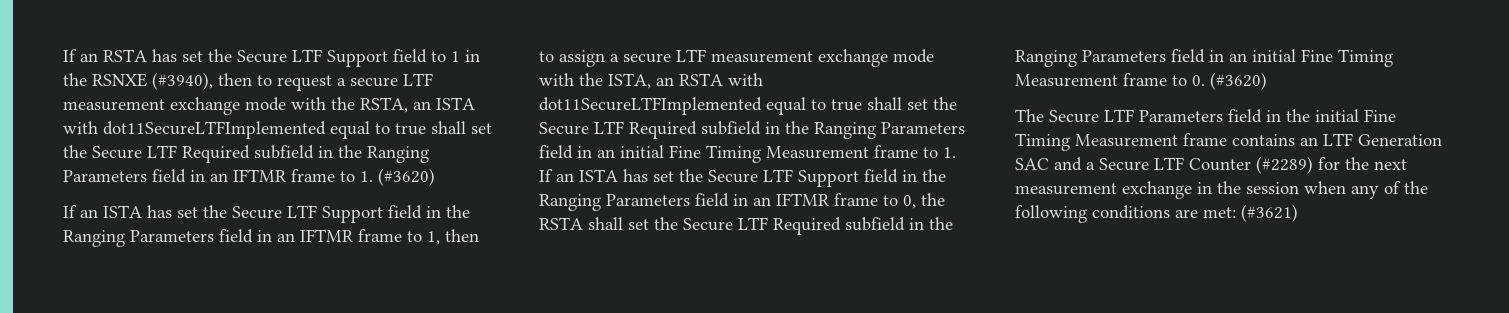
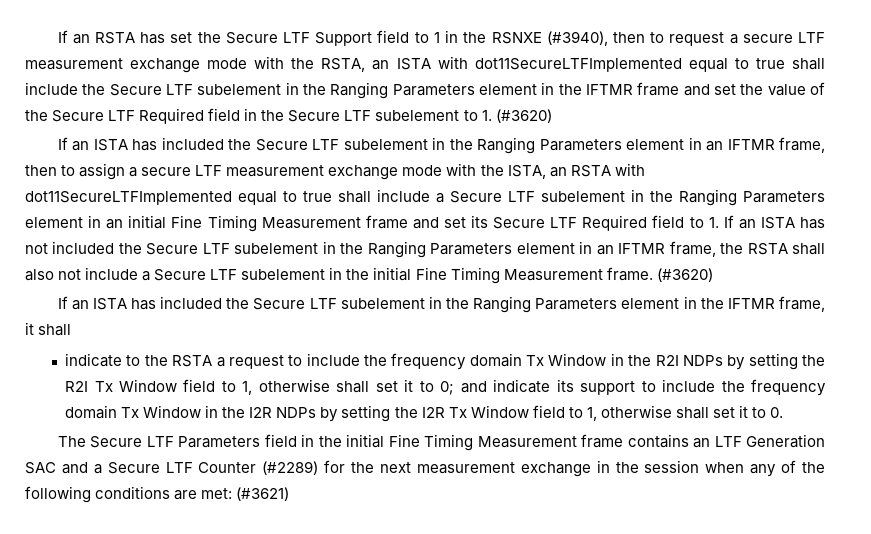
- If an RSTA has set the Secure LTF Support field to 1 in the RSNXE (#3940), then to request a secure LTF measurement exchange mode with the RSTA, an ISTA with dot11SecureLTFImplemented equal to true shall set the Secure LTF Required subfield in the Ranging Parameters field in an IFTMR frame to 1. (#3620)
+ If an RSTA has set the Secure LTF Support field to 1 in the RSNXE (#3940), then to request a secure LTF measurement exchange mode with the RSTA, an ISTA with dot11SecureLTFImplemented equal to true shall include the Secure LTF subelement in the Ranging Parameters element in the IFTMR frame and set the value of the Secure LTF Required field in the Secure LTF subelement to 1. (#3620)
- If an ISTA has set the Secure LTF Support field in the Ranging Parameters field in an IFTMR frame to 1, then to assign a secure LTF measurement exchange mode with the ISTA, an RSTA with dot11SecureLTFImplemented equal to true shall set the Secure LTF Required subfield in the Ranging Parameters field in an initial Fine Timing Measurement frame to 1. If an ISTA has set the Secure LTF Support field in the Ranging Parameters field in an IFTMR frame to 0, the RSTA shall set the Secure LTF Required subfield in the Ranging Parameters field in an initial Fine Timing Measurement frame to 0. (#3620)
+ If an ISTA has included the Secure LTF subelement in the Ranging Parameters element in an IFTMR frame, then to assign a secure LTF measurement exchange mode with the ISTA, an RSTA with dot11SecureLTFImplemented equal to true shall include a Secure LTF subelement in the Ranging Parameters element in an initial Fine Timing Measurement frame and set its Secure LTF Required field to 1. If an ISTA has not included the Secure LTF subelement in the Ranging Parameters element in an IFTMR frame, the RSTA shall also not include a Secure LTF subelement in the initial Fine Timing Measurement frame. (#3620)
+ If an ISTA has included the Secure LTF subelement in the Ranging Parameters element in the IFTMR frame, it shall
+ indicate to the RSTA a request to include the frequency domain Tx Window in the R2I NDPs by setting the R2I Tx Window field to 1, otherwise shall set it to 0; and indicate its support to include the frequency domain Tx Window in the I2R NDPs by setting the I2R Tx Window field to 1, otherwise shall set it to 0.

